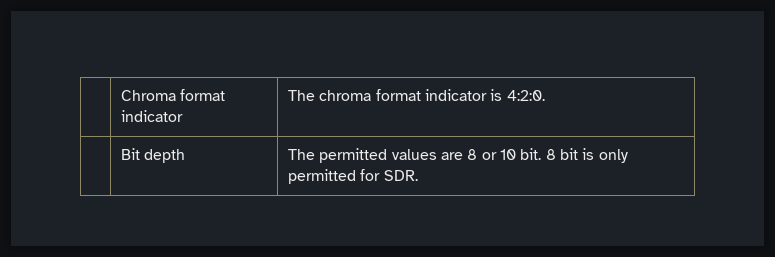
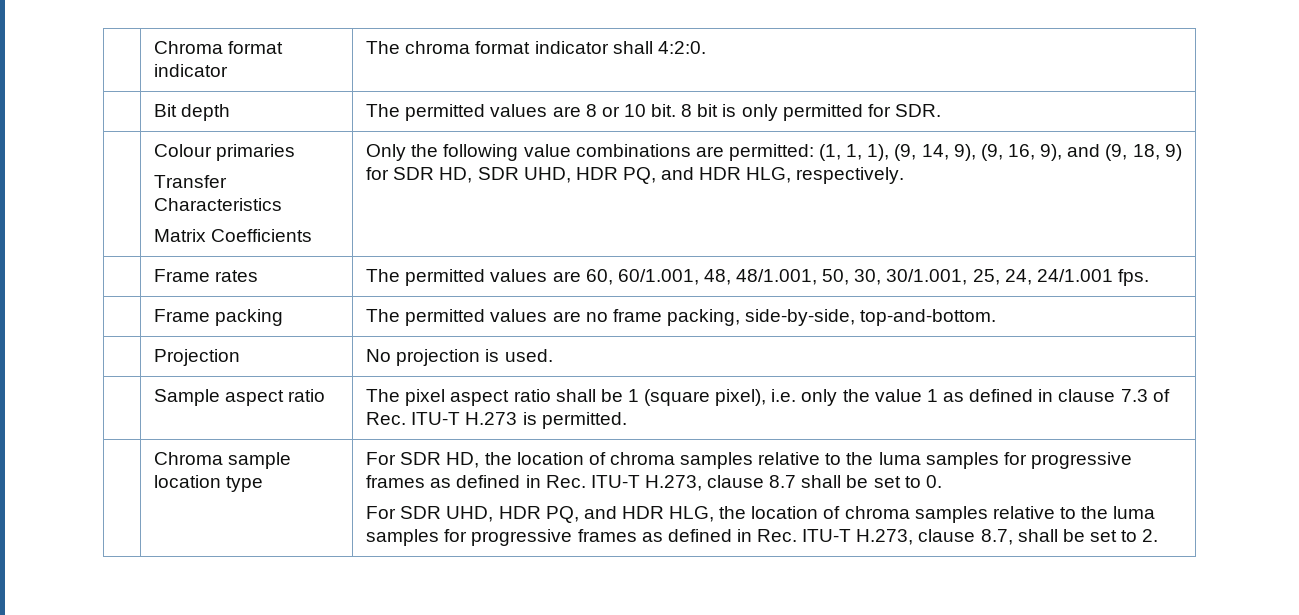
- | Chroma format indicator | The chroma format indicator is 4:2:0.
+ | Chroma format indicator | The chroma format indicator shall 4:2:0.
+ | Colour primaries
+ Transfer Characteristics
+ Matrix Coefficients | Only the following value combinations are permitted: (1, 1, 1), (9, 14, 9), (9, 16, 9), and (9, 18, 9) for SDR HD, SDR UHD, HDR PQ, and HDR HLG, respectively.
+ | Frame rates | The permitted values are 60, 60/1.001, 48, 48/1.001, 50, 30, 30/1.001, 25, 24, 24/1.001 fps.
+ | Frame packing | The permitted values are no frame packing, side-by-side, top-and-bottom.
+ | Projection | No projection is used.
+ | Sample aspect ratio | The pixel aspect ratio shall be 1 (square pixel), i.e. only the value 1 as defined in clause 7.3 of Rec. ITU-T H.273 is permitted.
+ | Chroma sample location type | For SDR HD, the location of chroma samples relative to the luma samples for progressive frames as defined in Rec. ITU-T H.273, clause 8.7 shall be set to 0.
+ For SDR UHD, HDR PQ, and HDR HLG, the location of chroma samples relative to the luma samples for progressive frames as defined in Rec. ITU-T H.273, clause 8.7, shall be set to 2.

